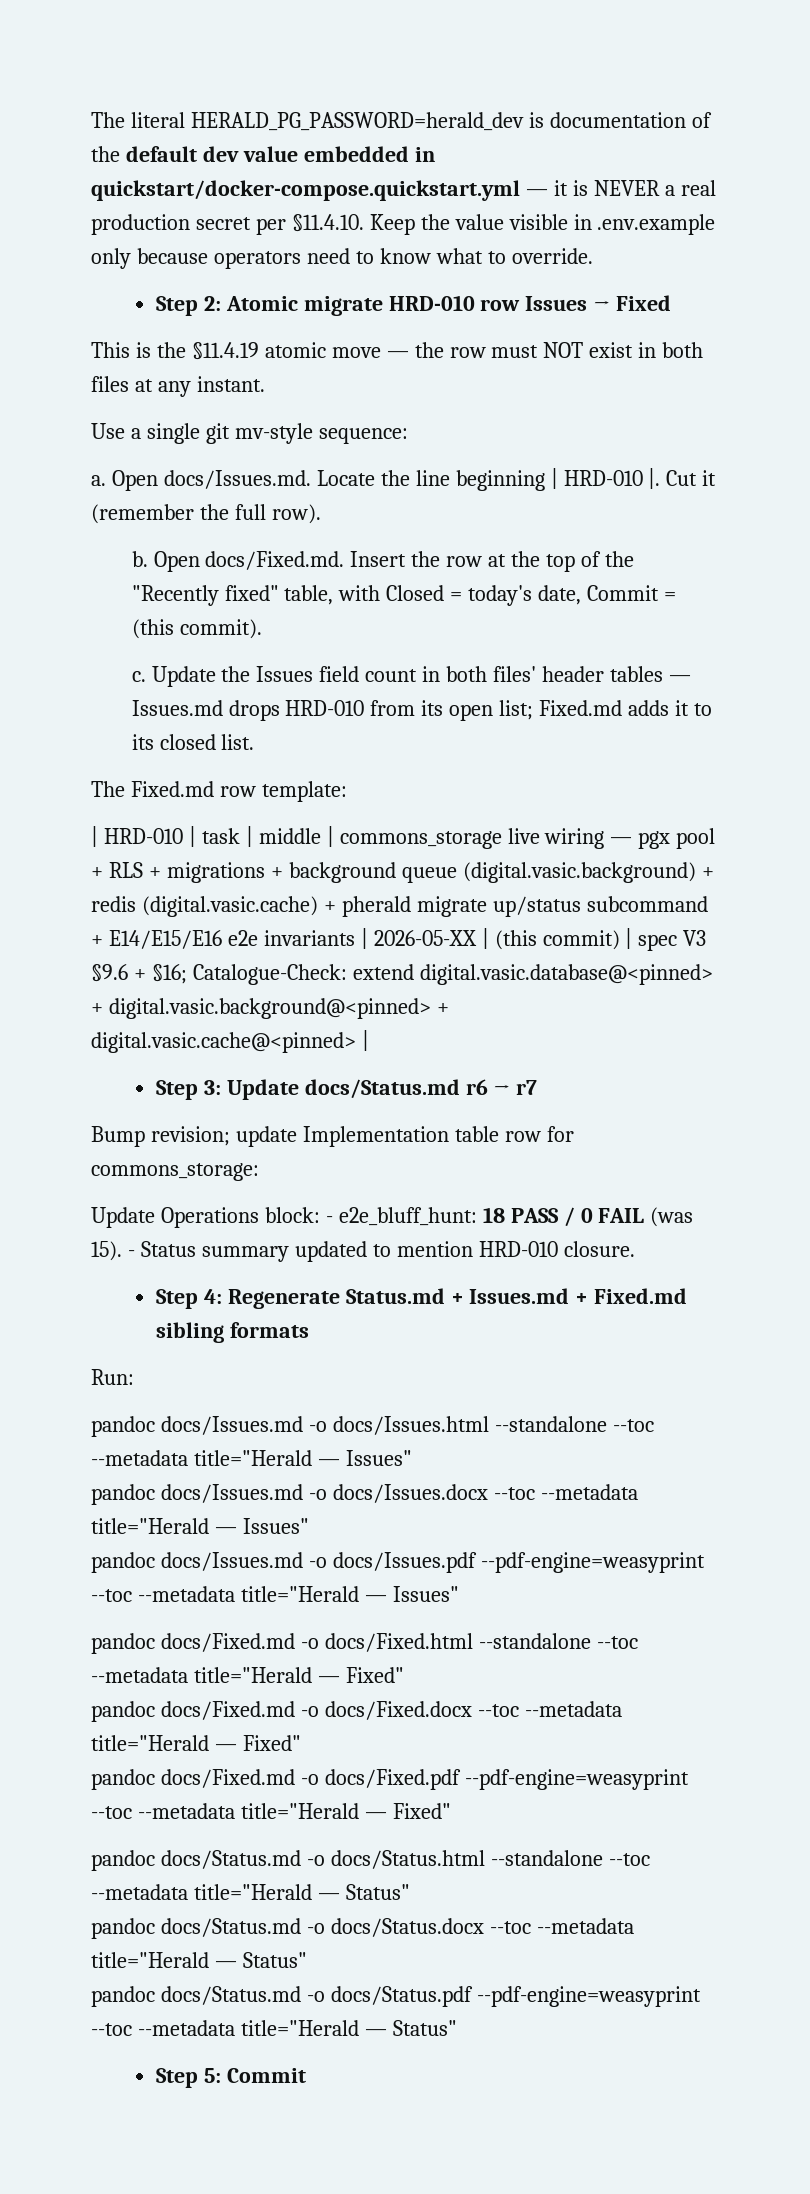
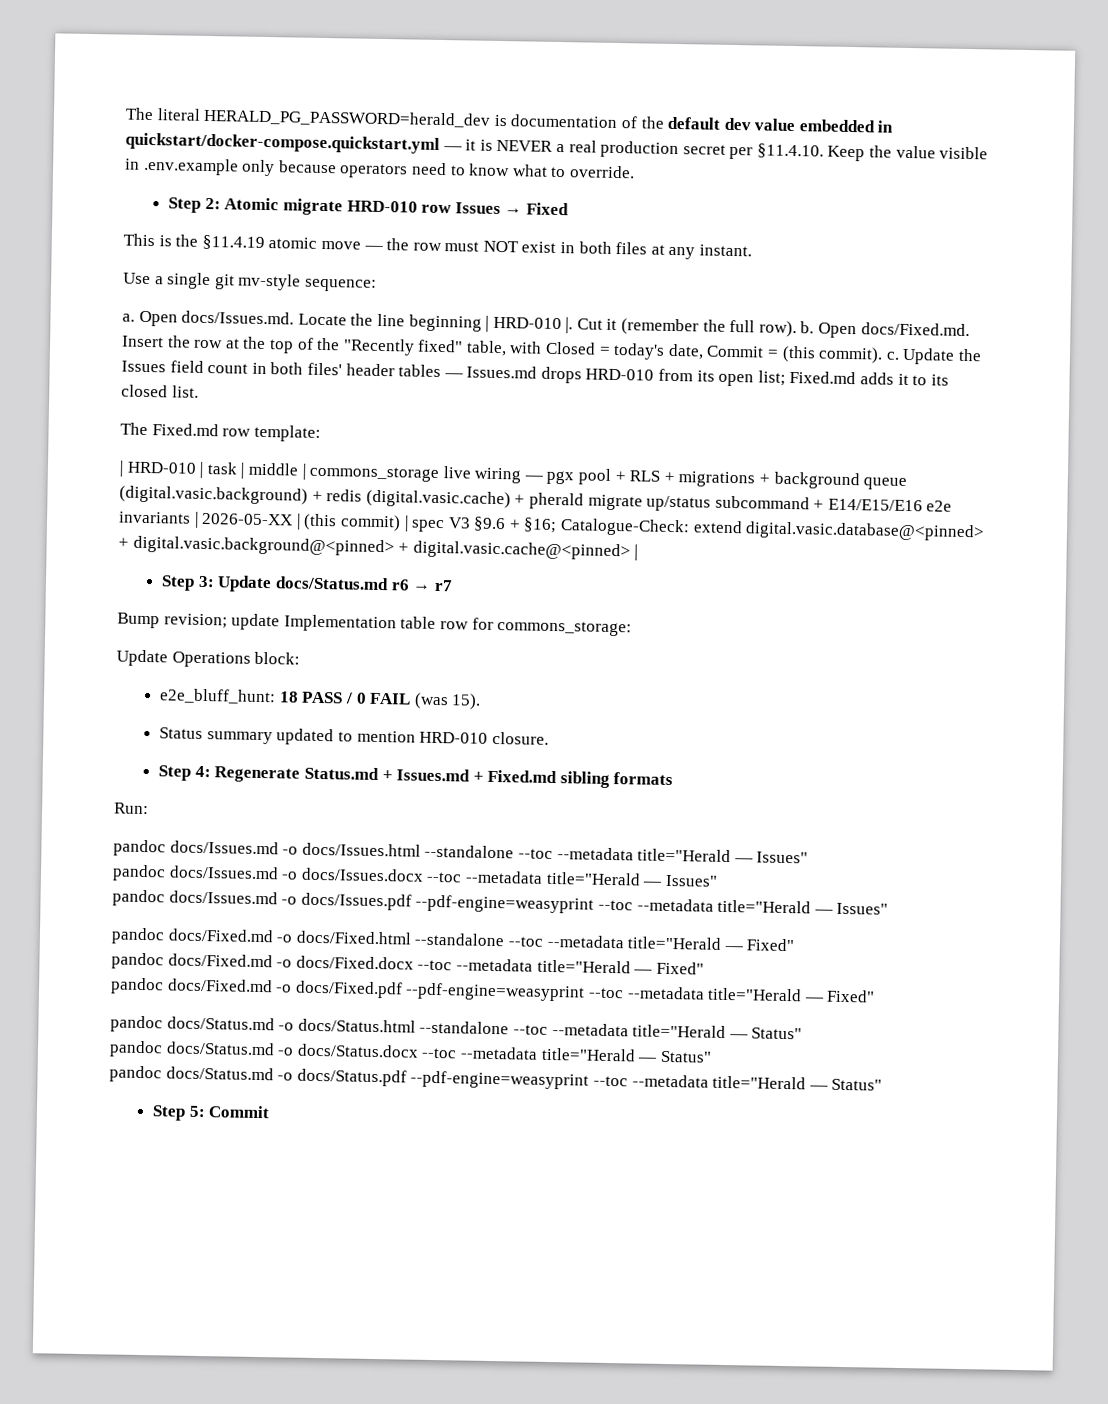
- Cut it (remember the full row).
- b.
+ Cut it (remember the full row). b.
- Open docs/Fixed.md. Insert the row at the top of the "Recently fixed" table, with Closed = today's date, Commit = (this commit).
- c.
+ Open docs/Fixed.md. Insert the row at the top of the "Recently fixed" table, with Closed = today's date, Commit = (this commit). c.
- Update Operations block: - e2e_bluff_hunt: 18 PASS / 0 FAIL (was 15). - Status summary updated to mention HRD-010 closure.
+ Update Operations block:
+ e2e_bluff_hunt: 18 PASS / 0 FAIL (was 15).
+ Status summary updated to mention HRD-010 closure.

